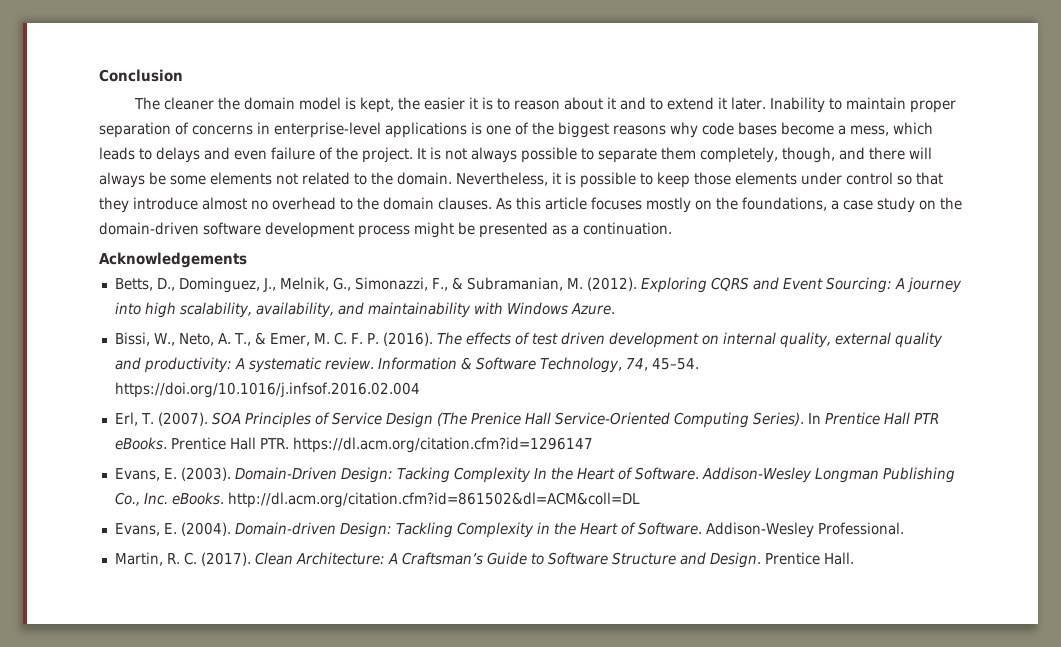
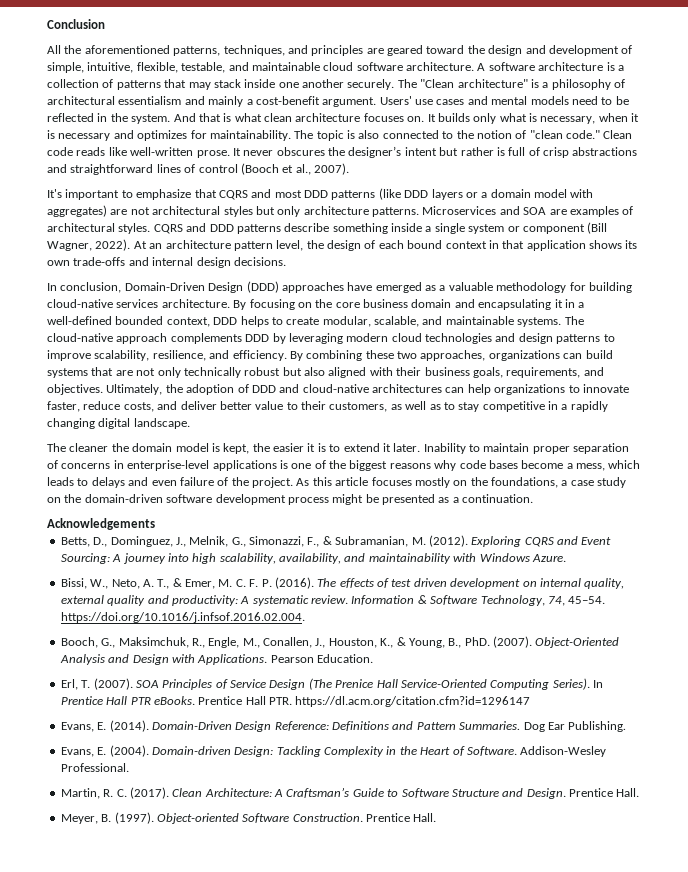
+ All the aforementioned patterns, techniques, and principles are geared toward the design and development of simple, intuitive, flexible, testable, and maintainable cloud software architecture. A software architecture is a collection of patterns that may stack inside one another securely. The "Clean architecture" is a philosophy of architectural essentialism and mainly a cost-benefit argument. Users' use cases and mental models need to be reflected in the system. And that is what clean architecture focuses on. It builds only what is necessary, when it is necessary and optimizes for maintainability. The topic is also connected to the notion of "clean code." Clean code reads like well-written prose. It never obscures the designer’s intent but rather is full of crisp abstractions and straightforward lines of control (Booch et al., 2007).
+ It's important to emphasize that CQRS and most DDD patterns (like DDD layers or a domain model with aggregates) are not architectural styles but only architecture patterns. Microservices and SOA are examples of architectural styles. CQRS and DDD patterns describe something inside a single system or component (Bill Wagner, 2022). At an architecture pattern level, the design of each bound context in that application shows its own trade-offs and internal design decisions.
+ In conclusion, Domain-Driven Design (DDD) approaches have emerged as a valuable methodology for building cloud-native services architecture. By focusing on the core business domain and encapsulating it in a well-defined bounded context, DDD helps to create modular, scalable, and maintainable systems. The cloud-native approach complements DDD by leveraging modern cloud technologies and design patterns to improve scalability, resilience, and efficiency. By combining these two approaches, organizations can build systems that are not only technically robust but also aligned with their business goals, requirements, and objectives. Ultimately, the adoption of DDD and cloud-native architectures can help organizations to innovate faster, reduce costs, and deliver better value to their customers, as well as to stay competitive in a rapidly changing digital landscape.
- The cleaner the domain model is kept, the easier it is to reason about it and to extend it later.
+ The cleaner the domain model is kept, the easier it is to extend it later.
- It is not always possible to separate them completely, though, and there will always be some elements not related to the domain. Nevertheless, it is possible to keep those elements under control so that they introduce almost no overhead to the domain clauses.
- Information & Software Technology, 74, 45–54. https://doi.org/10.1016/j.infsof.2016.02.004
+ Information & Software Technology, 74, 45–54. https://doi.org/10.1016/j.infsof.2016.02.004.
+ Booch, G., Maksimchuk, R., Engle, M., Conallen, J., Houston, K., & Young, B., PhD. (2007). Object-Oriented Analysis and Design with Applications. Pearson Education.
- Evans, E. (2003). Domain-Driven Design: Tacking Complexity In the Heart of Software. Addison-Wesley Longman Publishing Co., Inc. eBooks. http://dl.acm.org/citation.cfm?id=861502&dl=ACM&coll=DL
+ Evans, E. (2014). Domain-Driven Design Reference: Definitions and Pattern Summaries. Dog Ear Publishing.
+ Meyer, B. (1997). Object-oriented Software Construction. Prentice Hall.

